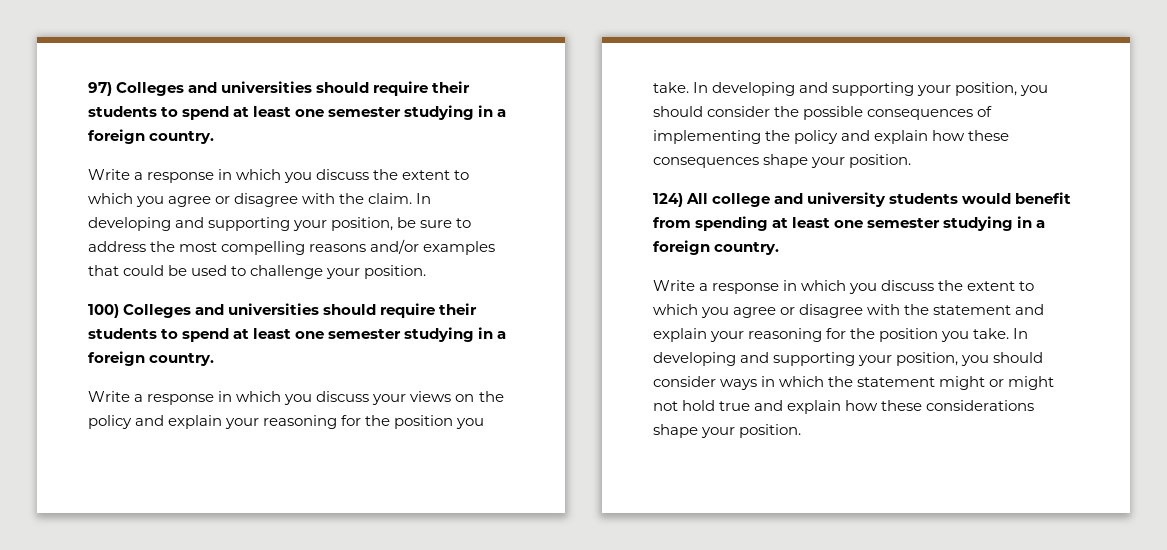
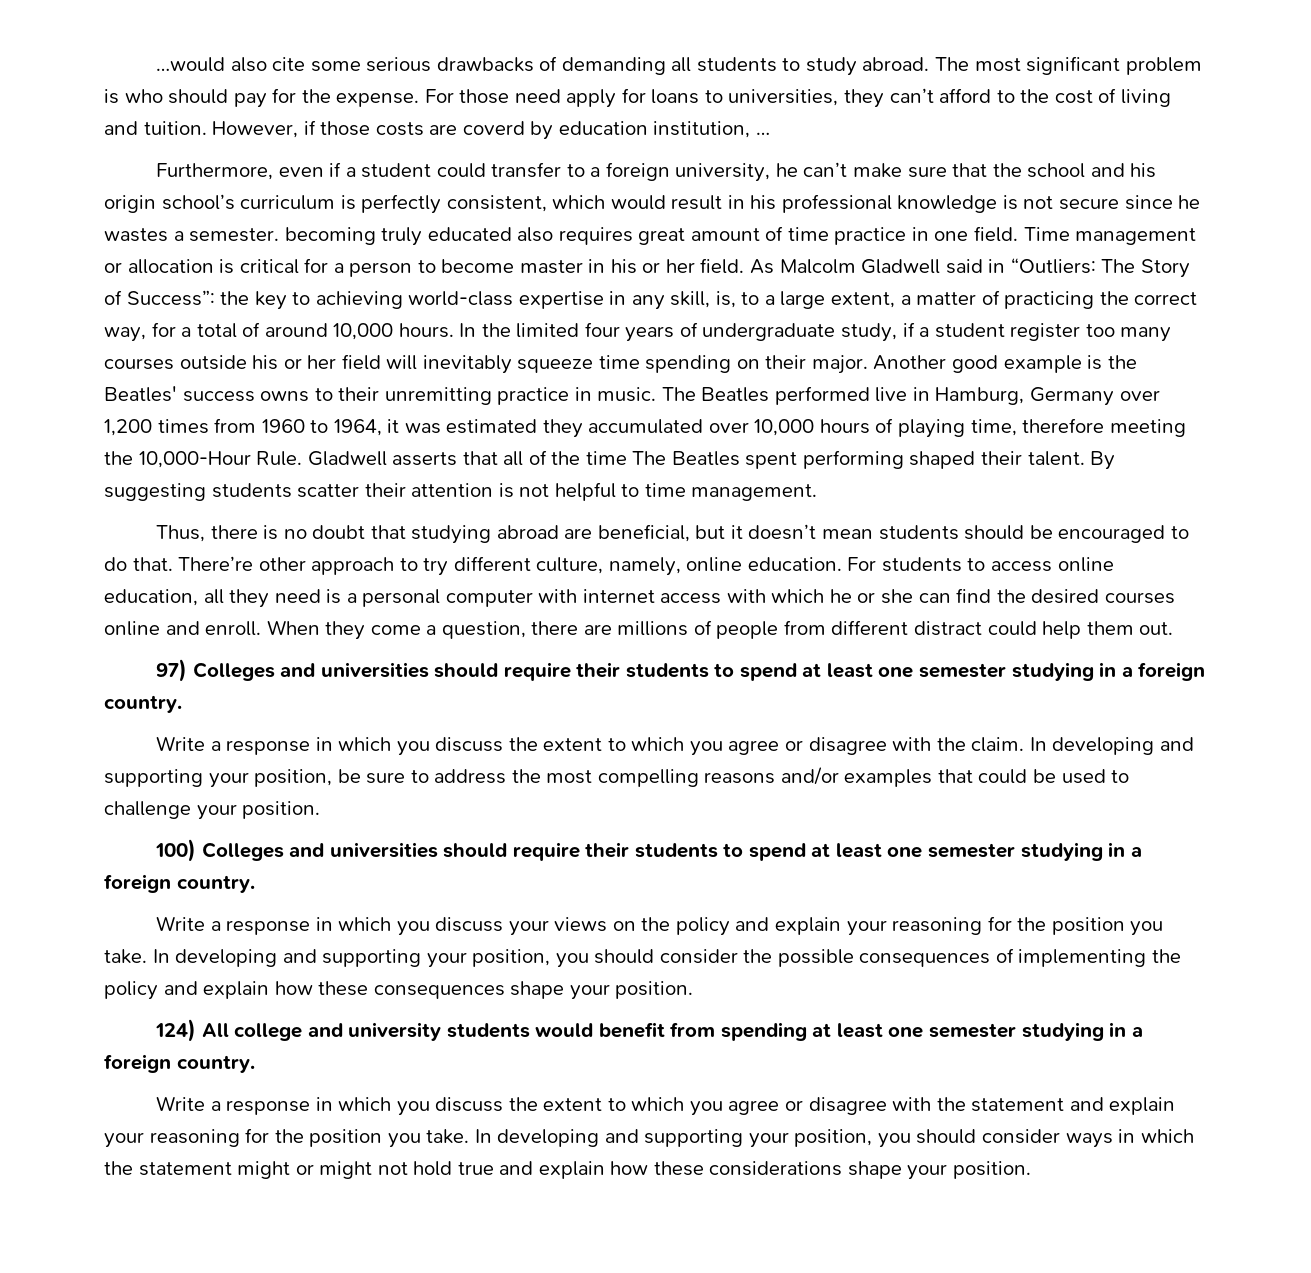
+ …would also cite some serious drawbacks of demanding all students to study abroad. The most significant problem is who should pay for the expense. For those need apply for loans to universities, they can’t afford to the cost of living and tuition. However, if those costs are coverd by education institution, …
+ Furthermore, even if a student could transfer to a foreign university, he can’t make sure that the school and his origin school’s curriculum is perfectly consistent, which would result in his professional knowledge is not secure since he wastes a semester. becoming truly educated also requires great amount of time practice in one field. Time management or allocation is critical for a person to become master in his or her field. As Malcolm Gladwell said in “Outliers: The Story of Success”: the key to achieving world-class expertise in any skill, is, to a large extent, a matter of practicing the correct way, for a total of around 10,000 hours. In the limited four years of undergraduate study, if a student register too many courses outside his or her field will inevitably squeeze time spending on their major. Another good example is the Beatles' success owns to their unremitting practice in music. The Beatles performed live in Hamburg, Germany over 1,200 times from 1960 to 1964, it was estimated they accumulated over 10,000 hours of playing time, therefore meeting the 10,000-Hour Rule. Gladwell asserts that all of the time The Beatles spent performing shaped their talent. By suggesting students scatter their attention is not helpful to time management.
+ Thus, there is no doubt that studying abroad are beneficial, but it doesn’t mean students should be encouraged to do that. There’re other approach to try different culture, namely, online education. For students to access online education, all they need is a personal computer with internet access with which he or she can find the desired courses online and enroll. When they come a question, there are millions of people from different distract could help them out.

